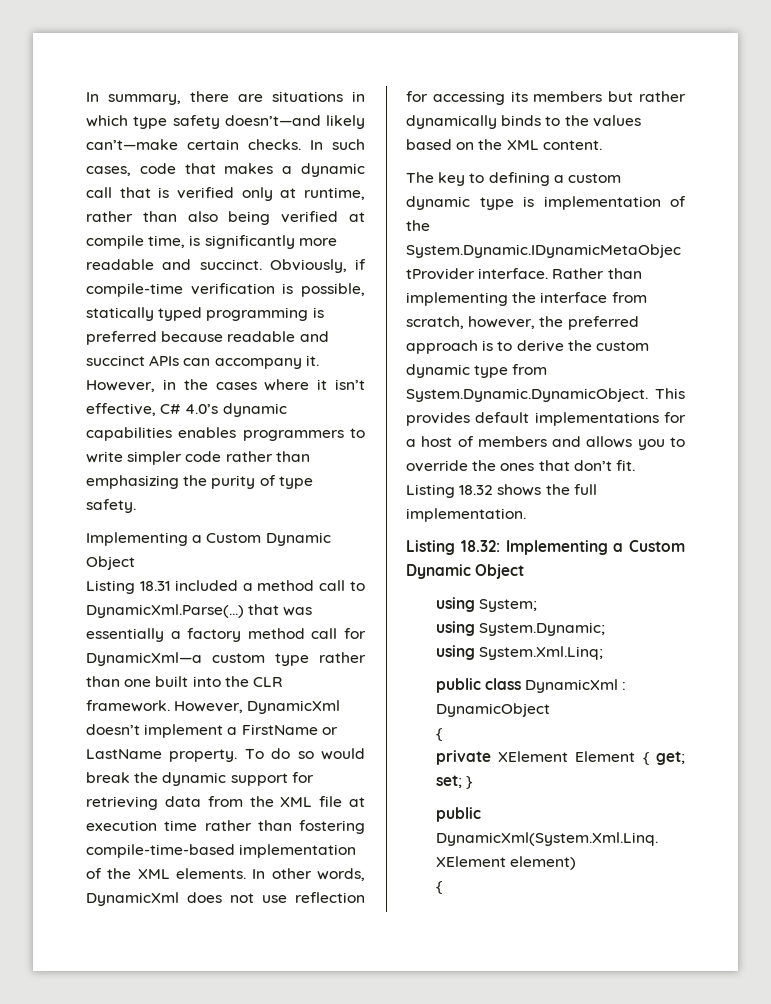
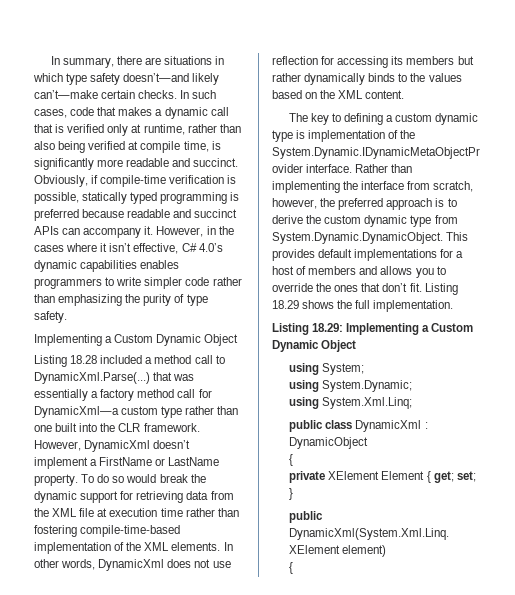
- Listing 18.31 included a method call to DynamicXml.Parse(...) that was essentially a factory method call for DynamicXml—a custom type rather than one built into the CLR framework.
+ Listing 18.28 included a method call to DynamicXml.Parse(...) that was essentially a factory method call for DynamicXml—a custom type rather than one built into the CLR framework.
- Listing 18.32 shows the full implementation.
+ Listing 18.29 shows the full implementation.
- Listing 18.32: Implementing a Custom Dynamic Object
+ Listing 18.29: Implementing a Custom Dynamic Object

